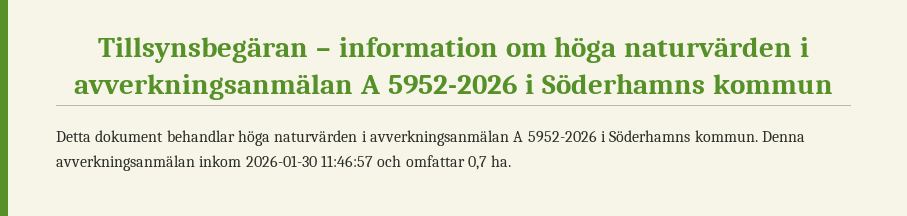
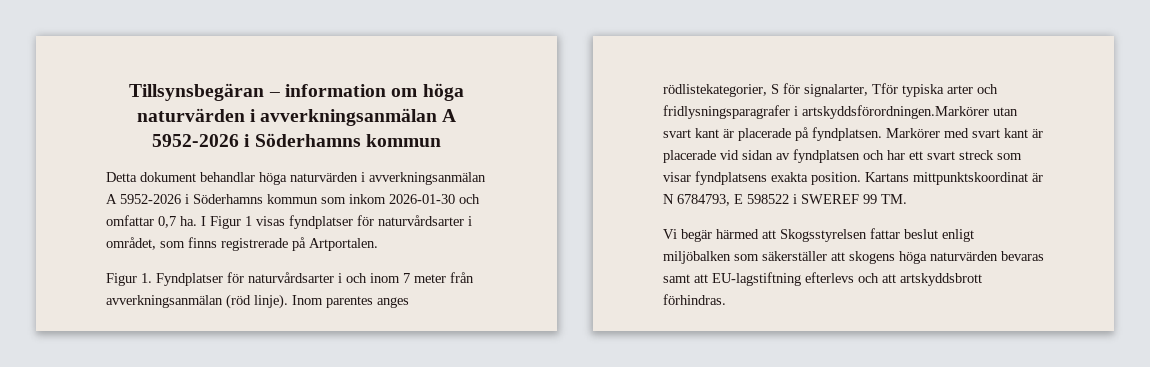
- Detta dokument behandlar höga naturvärden i avverkningsanmälan A 5952-2026 i Söderhamns kommun. Denna avverkningsanmälan inkom 2026-01-30 11:46:57 och omfattar 0,7 ha.
+ Detta dokument behandlar höga naturvärden i avverkningsanmälan A 5952-2026 i Söderhamns kommun som inkom 2026-01-30 och omfattar 0,7 ha.
+ I Figur 1 visas fyndplatser för naturvårdsarter i området, som finns registrerade på Artportalen.
+ Figur 1. Fyndplatser för naturvårdsarter i och inom 7 meter från avverkningsanmälan (röd linje). Inom parentes anges rödlistekategorier, S för signalarter, Tför typiska arter och fridlysningsparagrafer i artskyddsförordningen.Markörer utan svart kant är placerade på fyndplatsen. Markörer med svart kant är placerade vid sidan av fyndplatsen och har ett svart streck som visar fyndplatsens exakta position. Kartans mittpunktskoordinat är N 6784793, E 598522 i SWEREF 99 TM.
+ Vi begär härmed att Skogsstyrelsen fattar beslut enligt miljöbalken som säkerställer att skogens höga naturvärden bevaras samt att EU-lagstiftning efterlevs och att artskyddsbrott förhindras.

